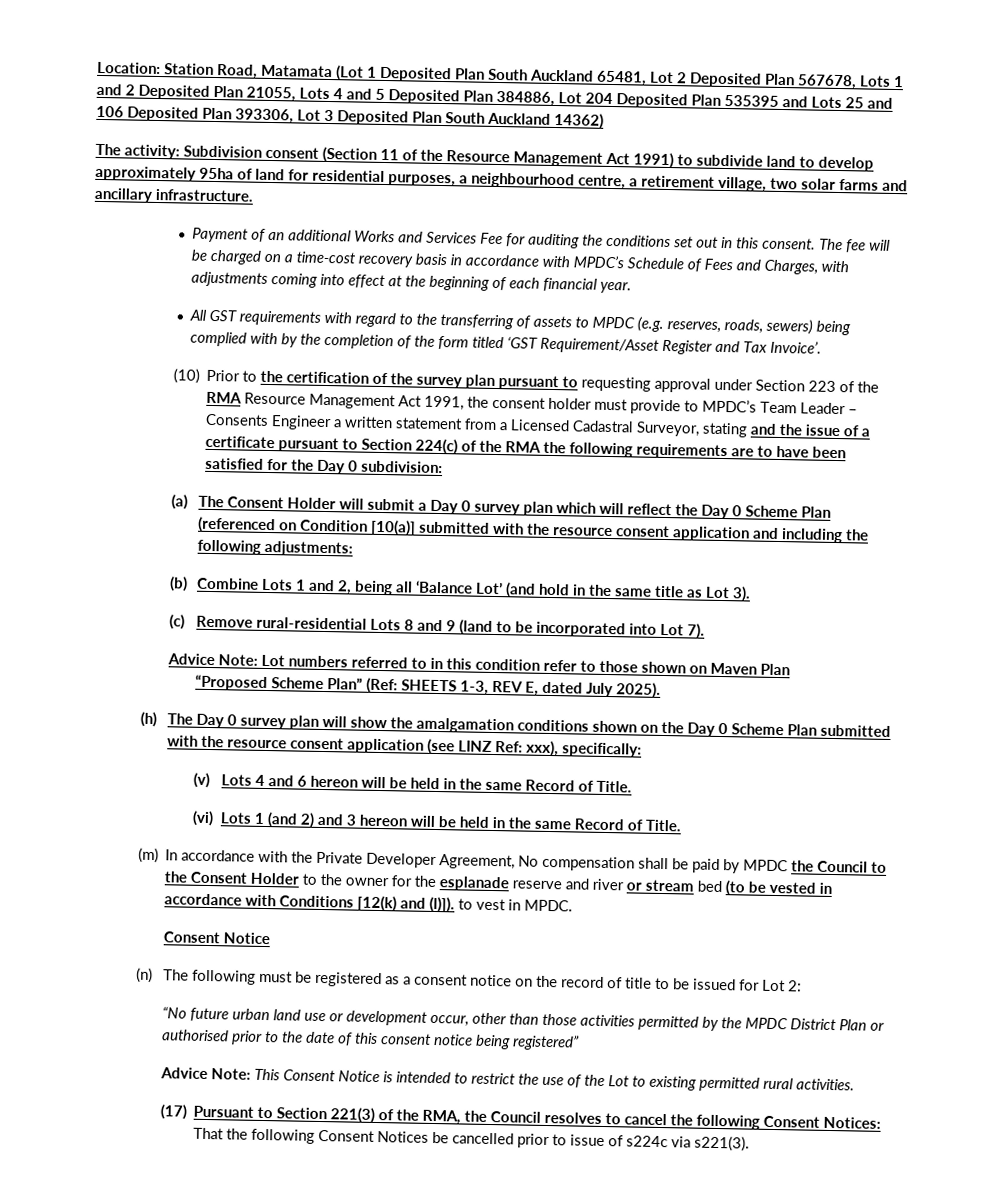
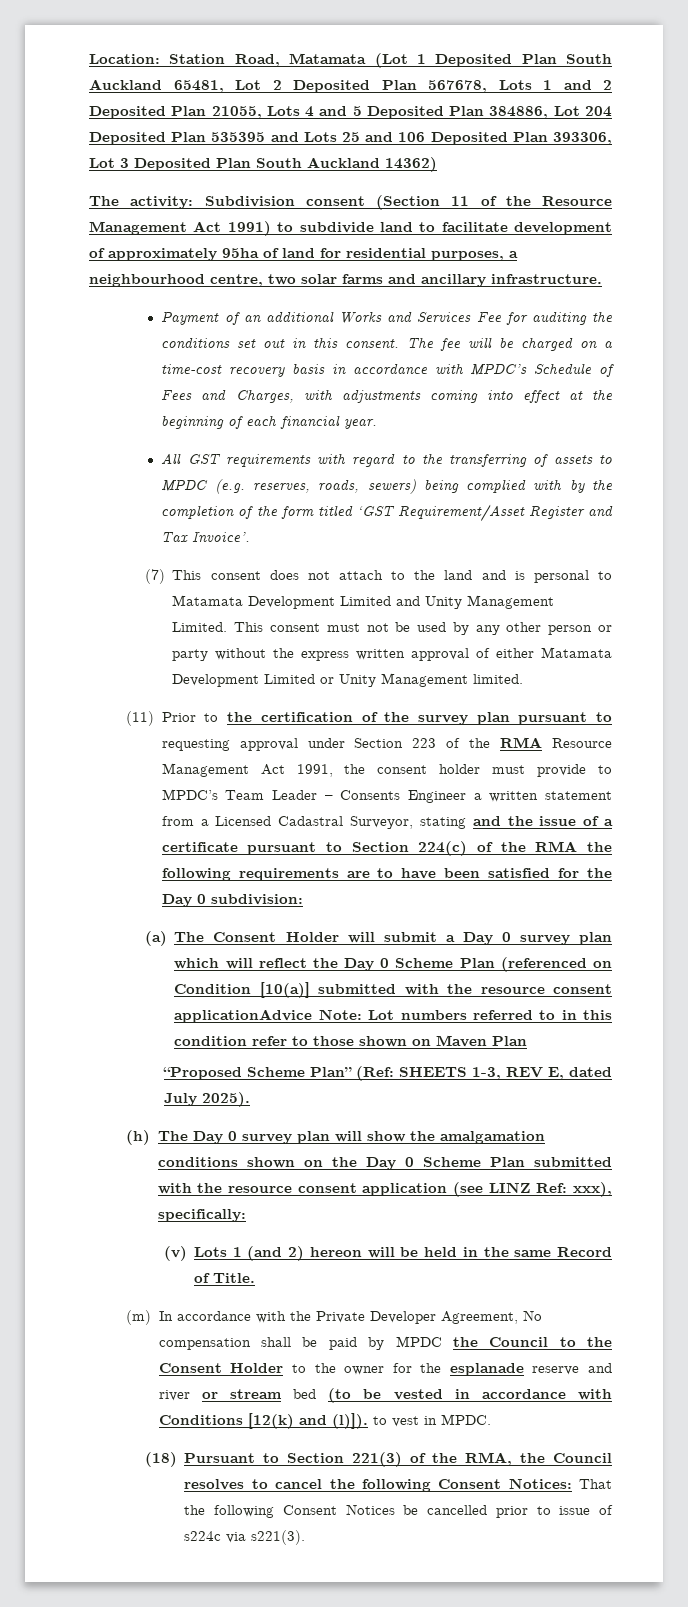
- The activity: Subdivision consent (Section 11 of the Resource Management Act 1991) to subdivide land to develop approximately 95ha of land for residential purposes, a neighbourhood centre, a retirement village, two solar farms and ancillary infrastructure.
+ The activity: Subdivision consent (Section 11 of the Resource Management Act 1991) to subdivide land to facilitate development of approximately 95ha of land for residential purposes, a neighbourhood centre, two solar farms and ancillary infrastructure.
- (10) Prior to the certification of the survey plan pursuant to requesting approval under Section 223 of the RMA Resource Management Act 1991, the consent holder must provide to MPDC’s Team Leader – Consents Engineer a written statement from a Licensed Cadastral Surveyor, stating and the issue of a certificate pursuant to Section 224(c) of the RMA the following requirements are to have been satisfied for the Day 0 subdivision:
+ (7) This consent does not attach to the land and is personal to Matamata Development Limited and Unity Management Limited. This consent must not be used by any other person or party without the express written approval of either Matamata Development Limited or Unity Management limited.
+ (11) Prior to the certification of the survey plan pursuant to requesting approval under Section 223 of the RMA Resource Management Act 1991, the consent holder must provide to MPDC’s Team Leader – Consents Engineer a written statement from a Licensed Cadastral Surveyor, stating and the issue of a certificate pursuant to Section 224(c) of the RMA the following requirements are to have been satisfied for the Day 0 subdivision:
- (a) The Consent Holder will submit a Day 0 survey plan which will reflect the Day 0 Scheme Plan (referenced on Condition [10(a)] submitted with the resource consent application and including the following adjustments:
- (b) Combine Lots 1 and 2, being all ‘Balance Lot’ (and hold in the same title as Lot 3).
- (c) Remove rural-residential Lots 8 and 9 (land to be incorporated into Lot 7).
- Advice Note: Lot numbers referred to in this condition refer to those shown on Maven Plan
+ (a) The Consent Holder will submit a Day 0 survey plan which will reflect the Day 0 Scheme Plan (referenced on Condition [10(a)] submitted with the resource consent applicationAdvice Note: Lot numbers referred to in this condition refer to those shown on Maven Plan
- (v) Lots 4 and 6 hereon will be held in the same Record of Title.
- (vi) Lots 1 (and 2) and 3 hereon will be held in the same Record of Title.
+ (v) Lots 1 (and 2) hereon will be held in the same Record of Title.
  (m) In accordance with the Private Developer Agreement, No compensation shall be paid by MPDC the Council to the Consent Holder to the owner for the esplanade reserve and river or stream bed (to be vested in accordance with Conditions [12(k) and (l)]). to vest in MPDC.
- Consent Notice
- (n) The following must be registered as a consent notice on the record of title to be issued for Lot 2:
- “No future urban land use or development occur, other than those activities permitted by the MPDC District Plan or authorised prior to the date of this consent notice being registered”
- Advice Note: This Consent Notice is intended to restrict the use of the Lot to existing permitted rural activities.
- (17) Pursuant to Section 221(3) of the RMA, the Council resolves to cancel the following Consent Notices:
+ (18) Pursuant to Section 221(3) of the RMA, the Council resolves to cancel the following Consent Notices:

